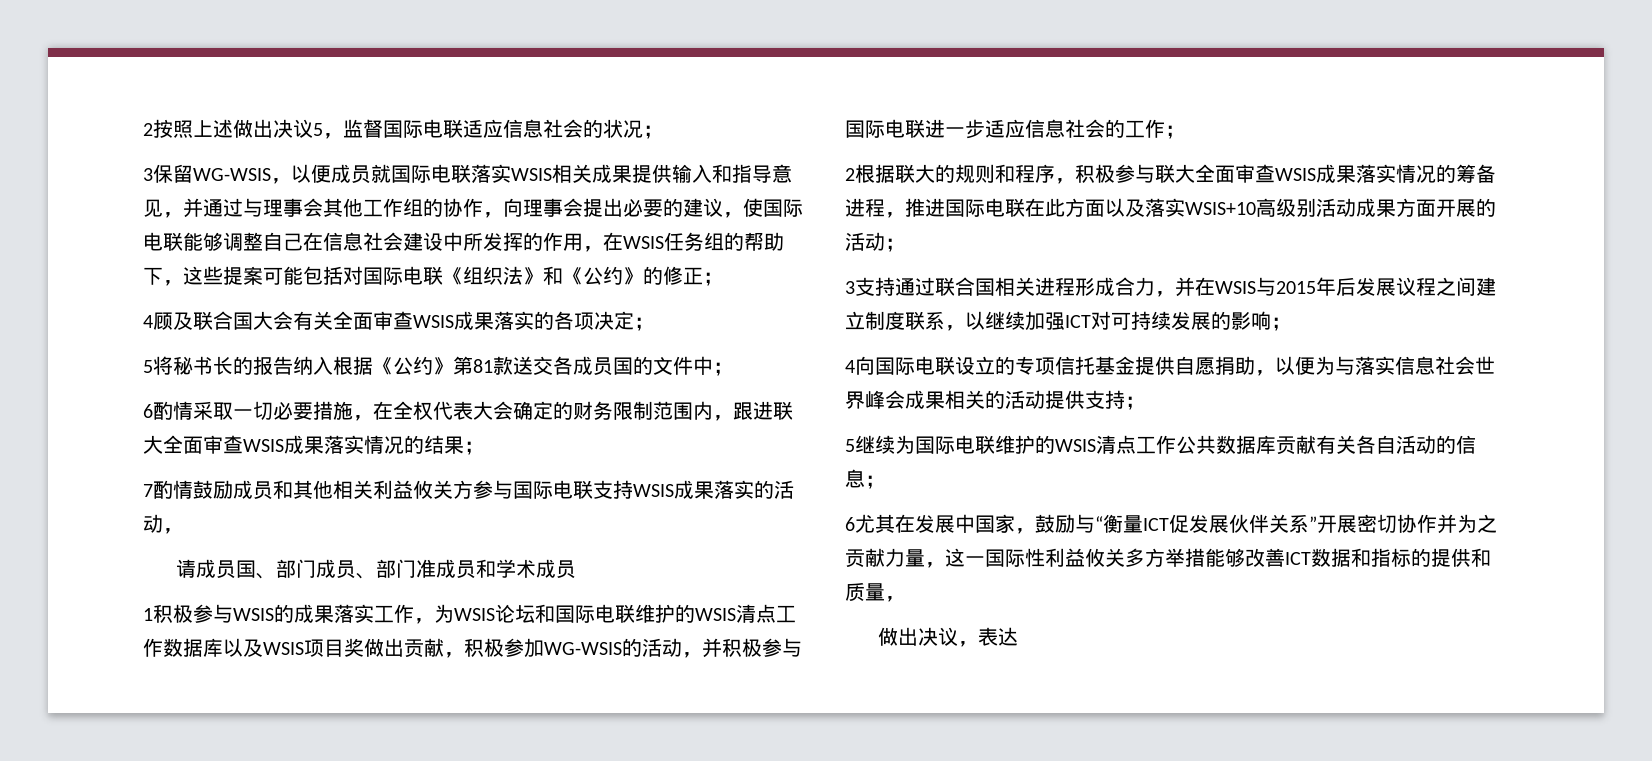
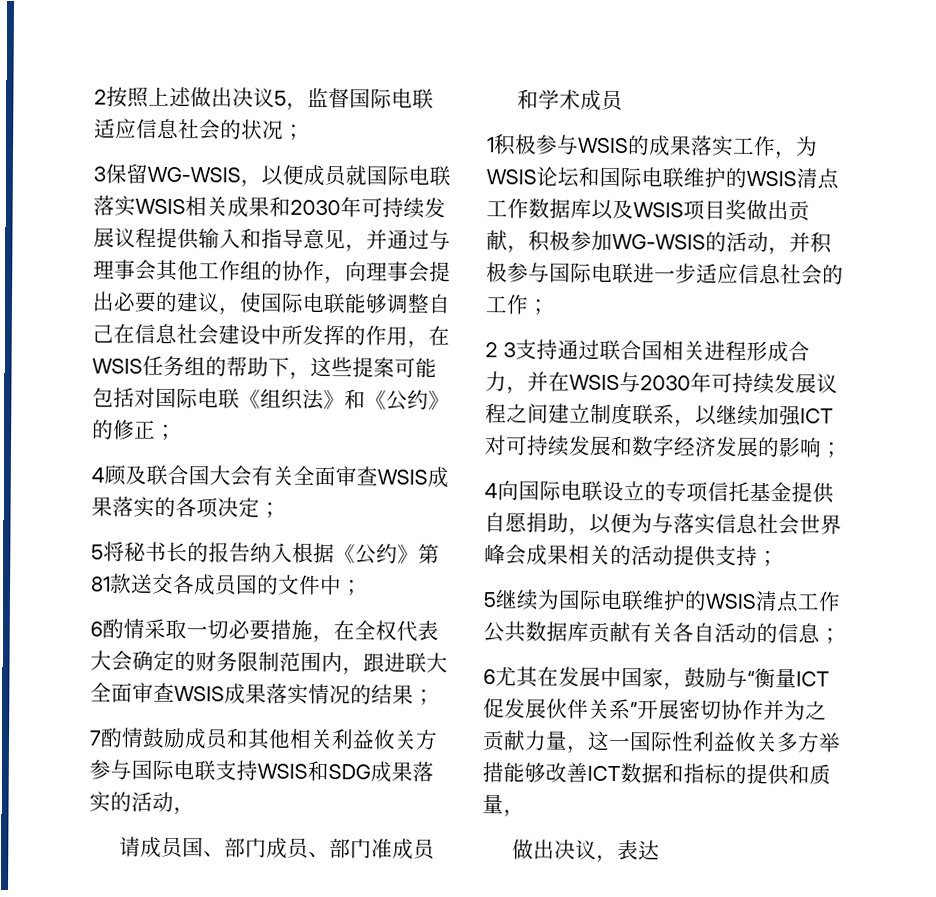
- 3保留WG-WSIS，以便成员就国际电联落实WSIS相关成果提供输入和指导意见，并通过与理事会其他工作组的协作，向理事会提出必要的建议，使国际电联能够调整自己在信息社会建设中所发挥的作用，在WSIS任务组的帮助下，这些提案可能包括对国际电联《组织法》和《公约》的修正；
+ 3保留WG-WSIS，以便成员就国际电联落实WSIS相关成果和2030年可持续发展议程提供输入和指导意见，并通过与理事会其他工作组的协作，向理事会提出必要的建议，使国际电联能够调整自己在信息社会建设中所发挥的作用，在WSIS任务组的帮助下，这些提案可能包括对国际电联《组织法》和《公约》的修正；
- 7酌情鼓励成员和其他相关利益攸关方参与国际电联支持WSIS成果落实的活动，
+ 7酌情鼓励成员和其他相关利益攸关方参与国际电联支持WSIS和SDG成果落实的活动，
- 2根据联大的规则和程序，积极参与联大全面审查WSIS成果落实情况的筹备进程，推进国际电联在此方面以及落实WSIS+10高级别活动成果方面开展的活动；
- 3支持通过联合国相关进程形成合力，并在WSIS与2015年后发展议程之间建立制度联系，以继续加强ICT对可持续发展的影响；
+ 2 3支持通过联合国相关进程形成合力，并在WSIS与2030年可持续发展议程之间建立制度联系，以继续加强ICT对可持续发展和数字经济发展的影响；

